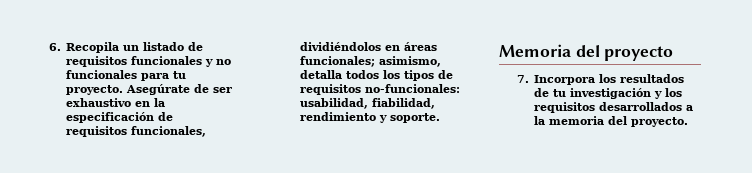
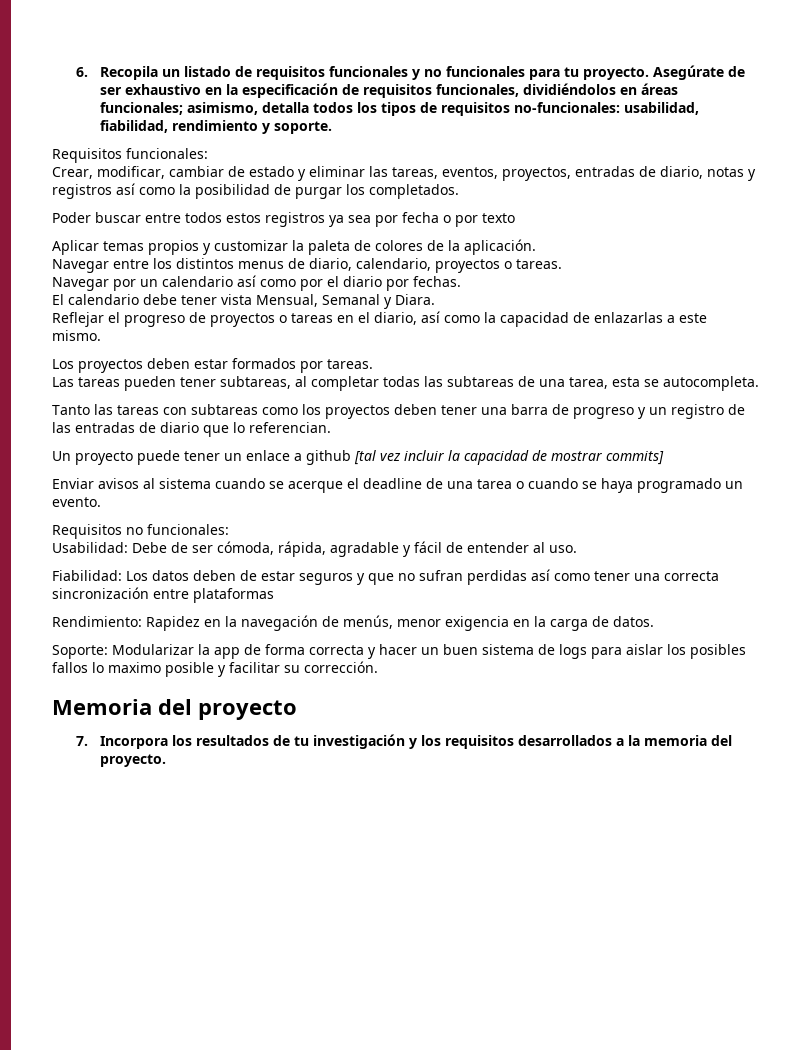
+ Requisitos funcionales:
+ Crear, modificar, cambiar de estado y eliminar las tareas, eventos, proyectos, entradas de diario, notas y registros así como la posibilidad de purgar los completados.
+ Poder buscar entre todos estos registros ya sea por fecha o por texto
+ Aplicar temas propios y customizar la paleta de colores de la aplicación.
+ Navegar entre los distintos menus de diario, calendario, proyectos o tareas.
+ Navegar por un calendario así como por el diario por fechas.
+ El calendario debe tener vista Mensual, Semanal y Diara.
+ Reflejar el progreso de proyectos o tareas en el diario, así como la capacidad de enlazarlas a este mismo.
+ Los proyectos deben estar formados por tareas.
+ Las tareas pueden tener subtareas, al completar todas las subtareas de una tarea, esta se autocompleta.
+ Tanto las tareas con subtareas como los proyectos deben tener una barra de progreso y un registro de las entradas de diario que lo referencian.
+ Un proyecto puede tener un enlace a github [tal vez incluir la capacidad de mostrar commits]
+ Enviar avisos al sistema cuando se acerque el deadline de una tarea o cuando se haya programado un evento.
+ Requisitos no funcionales:
+ Usabilidad: Debe de ser cómoda, rápida, agradable y fácil de entender al uso.
+ Fiabilidad: Los datos deben de estar seguros y que no sufran perdidas así como tener una correcta sincronización entre plataformas
+ Rendimiento: Rapidez en la navegación de menús, menor exigencia en la carga de datos.
+ Soporte: Modularizar la app de forma correcta y hacer un buen sistema de logs para aislar los posibles fallos lo maximo posible y facilitar su corrección.

